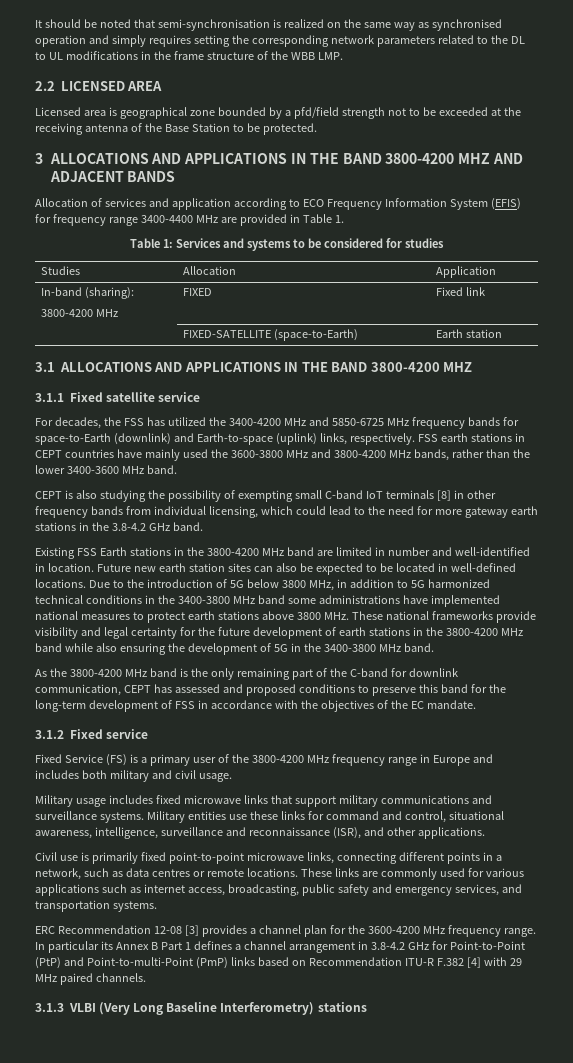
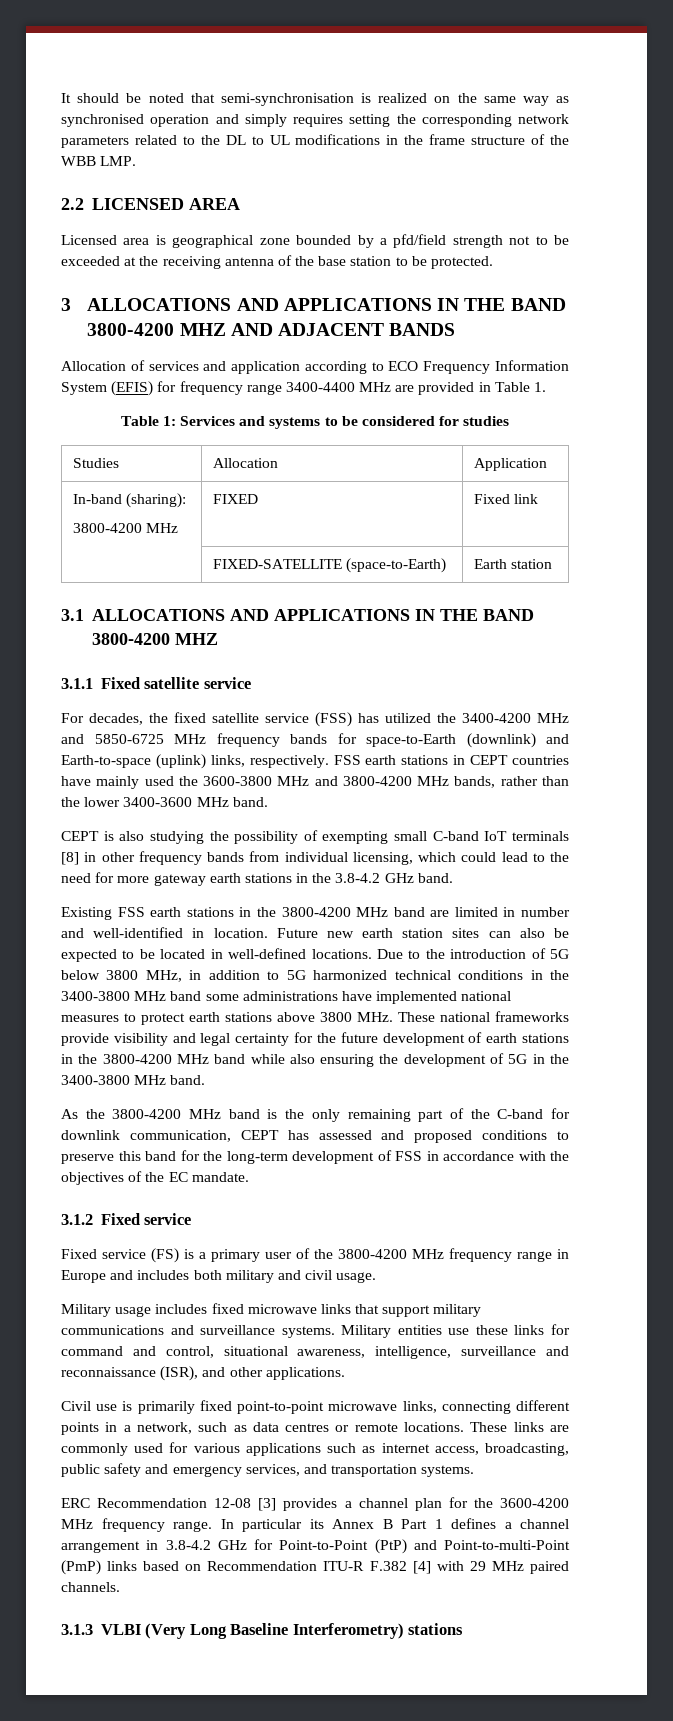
- Licensed area is geographical zone bounded by a pfd/field strength not to be exceeded at the receiving antenna of the Base Station to be protected.
+ Licensed area is geographical zone bounded by a pfd/field strength not to be exceeded at the receiving antenna of the base station to be protected.
- For decades, the FSS has utilized the 3400-4200 MHz and 5850-6725 MHz frequency bands for space-to-Earth (downlink) and Earth-to-space (uplink) links, respectively.
+ For decades, the fixed satellite service (FSS) has utilized the 3400-4200 MHz and 5850-6725 MHz frequency bands for space-to-Earth (downlink) and Earth-to-space (uplink) links, respectively.
- Existing FSS Earth stations in the 3800-4200 MHz band are limited in number and well-identified in location.
+ Existing FSS earth stations in the 3800-4200 MHz band are limited in number and well-identified in location.
- Fixed Service (FS) is a primary user of the 3800-4200 MHz frequency range in Europe and includes both military and civil usage.
+ Fixed service (FS) is a primary user of the 3800-4200 MHz frequency range in Europe and includes both military and civil usage.

